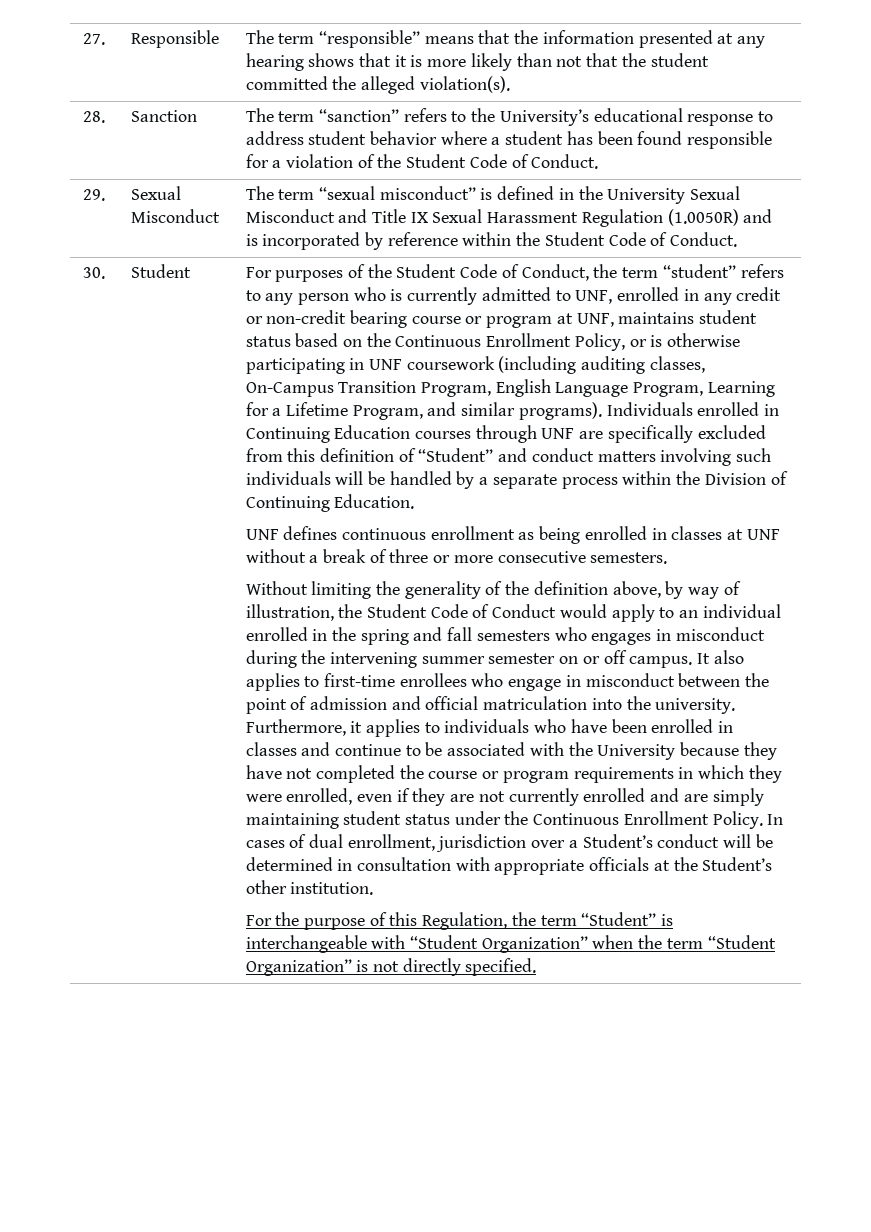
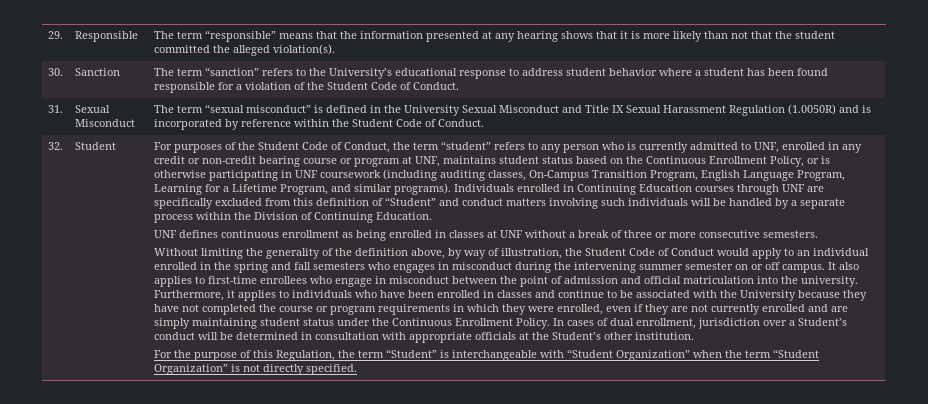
- 27. | Responsible | The term “responsible” means that the information presented at any hearing shows that it is more likely than not that the student committed the alleged violation(s).
+ 29. | Responsible | The term “responsible” means that the information presented at any hearing shows that it is more likely than not that the student committed the alleged violation(s).
- 28. | Sanction | The term “sanction” refers to the University’s educational response to address student behavior where a student has been found responsible for a violation of the Student Code of Conduct.
+ 30. | Sanction | The term “sanction” refers to the University’s educational response to address student behavior where a student has been found responsible for a violation of the Student Code of Conduct.
- 29. | Sexual Misconduct | The term “sexual misconduct” is defined in the University Sexual Misconduct and Title IX Sexual Harassment Regulation (1.0050R) and is incorporated by reference within the Student Code of Conduct.
+ 31. | Sexual Misconduct | The term “sexual misconduct” is defined in the University Sexual Misconduct and Title IX Sexual Harassment Regulation (1.0050R) and is incorporated by reference within the Student Code of Conduct.
- 30.
+ 32.

